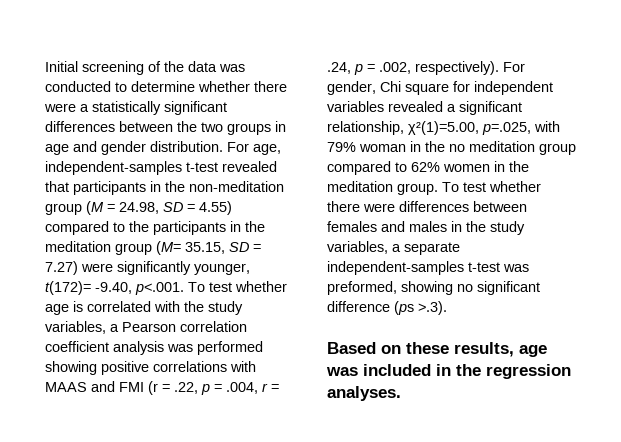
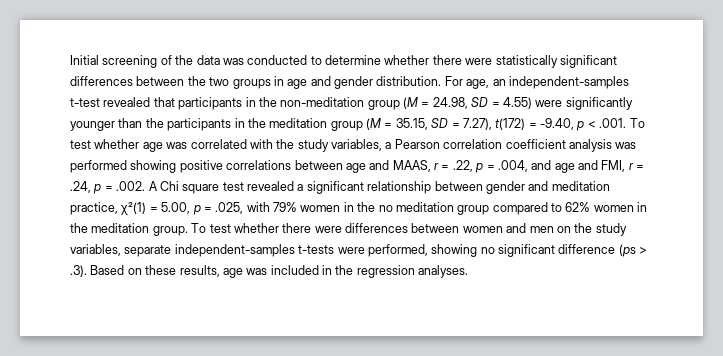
- Initial screening of the data was conducted to determine whether there were a statistically significant differences between the two groups in age and gender distribution.
+ Initial screening of the data was conducted to determine whether there were statistically significant differences between the two groups in age and gender distribution.
- For age, independent-samples t-test revealed that participants in the non-meditation group (M = 24.98, SD = 4.55) compared to the participants in the meditation group (M= 35.15, SD = 7.27) were significantly younger, t(172)= -9.40, p<.001. To test whether age is correlated with the study variables, a Pearson correlation coefficient analysis was performed showing positive correlations with MAAS and FMI (r = .22, p = .004, r = .24, p = .002, respectively). For gender, Chi square for independent variables revealed a significant relationship, χ²(1)=5.00, p=.025, with 79% woman in the no meditation group compared to 62% women in the meditation group.
+ For age, an independent-samples t-test revealed that participants in the non-meditation group (M = 24.98, SD = 4.55) were significantly younger than the participants in the meditation group (M = 35.15, SD = 7.27), t(172) = -9.40, p < .001. To test whether age was correlated with the study variables, a Pearson correlation coefficient analysis was performed showing positive correlations between age and MAAS, r = .22, p = .004, and age and FMI, r = .24, p = .002. A Chi square test revealed a significant relationship between gender and meditation practice, χ²(1) = 5.00, p = .025, with 79% women in the no meditation group compared to 62% women in the meditation group.
- To test whether there were differences between females and males in the study variables, a separate independent-samples t-test was preformed, showing no significant difference (ps >.3).
- Based on these results, age was included in the regression analyses.
+ To test whether there were differences between women and men on the study variables, separate independent-samples t-tests were performed, showing no significant difference (ps > .3). Based on these results, age was included in the regression analyses.

